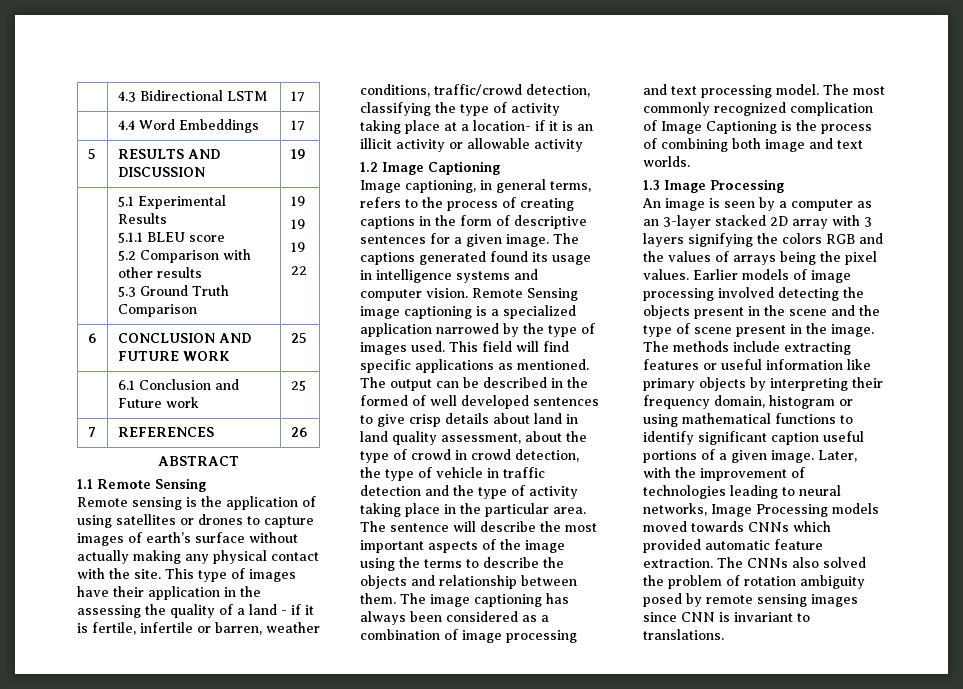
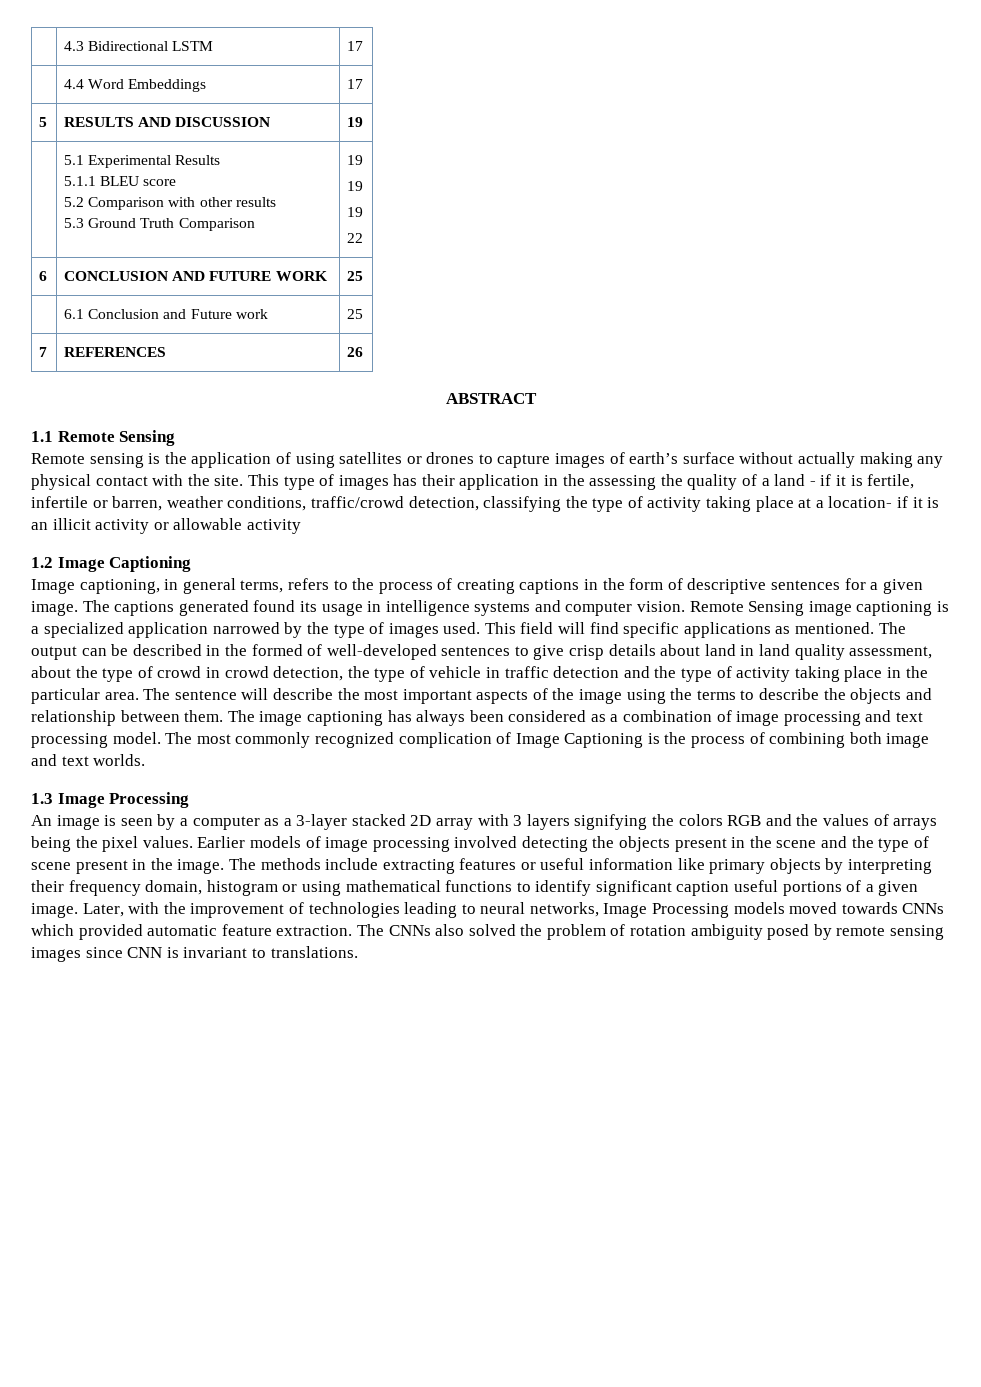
- This type of images have their application in the assessing the quality of a land - if it is fertile, infertile or barren, weather conditions, traffic/crowd detection, classifying the type of activity taking place at a location- if it is an illicit activity or allowable activity
+ This type of images has their application in the assessing the quality of a land - if it is fertile, infertile or barren, weather conditions, traffic/crowd detection, classifying the type of activity taking place at a location- if it is an illicit activity or allowable activity
- The output can be described in the formed of well developed sentences to give crisp details about land in land quality assessment, about the type of crowd in crowd detection, the type of vehicle in traffic detection and the type of activity taking place in the particular area.
+ The output can be described in the formed of well-developed sentences to give crisp details about land in land quality assessment, about the type of crowd in crowd detection, the type of vehicle in traffic detection and the type of activity taking place in the particular area.
- An image is seen by a computer as an 3-layer stacked 2D array with 3 layers signifying the colors RGB and the values of arrays being the pixel values.
+ An image is seen by a computer as a 3-layer stacked 2D array with 3 layers signifying the colors RGB and the values of arrays being the pixel values.

